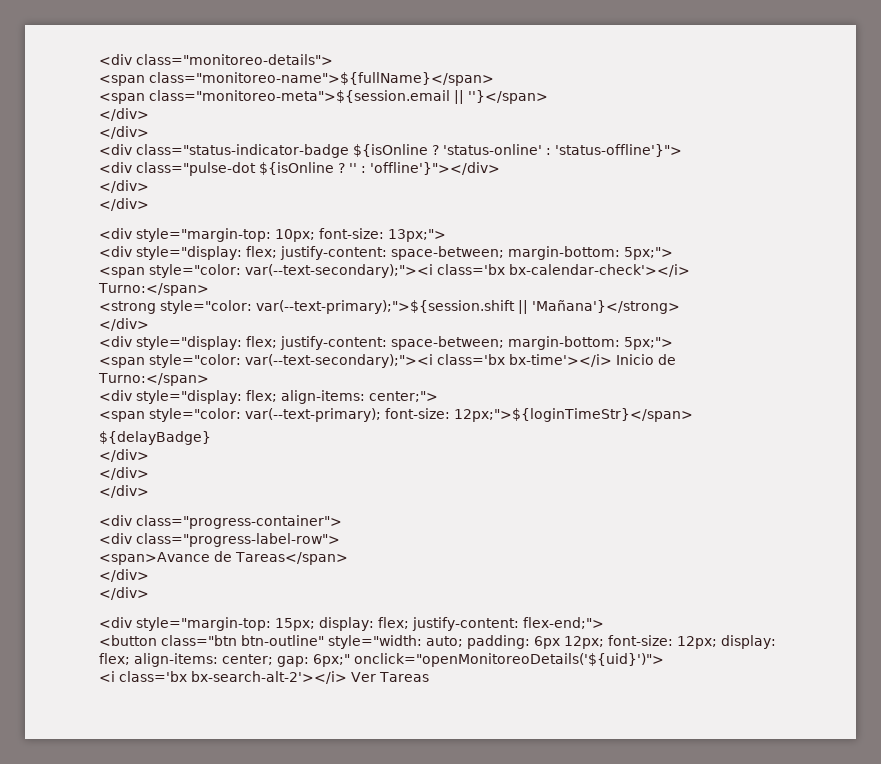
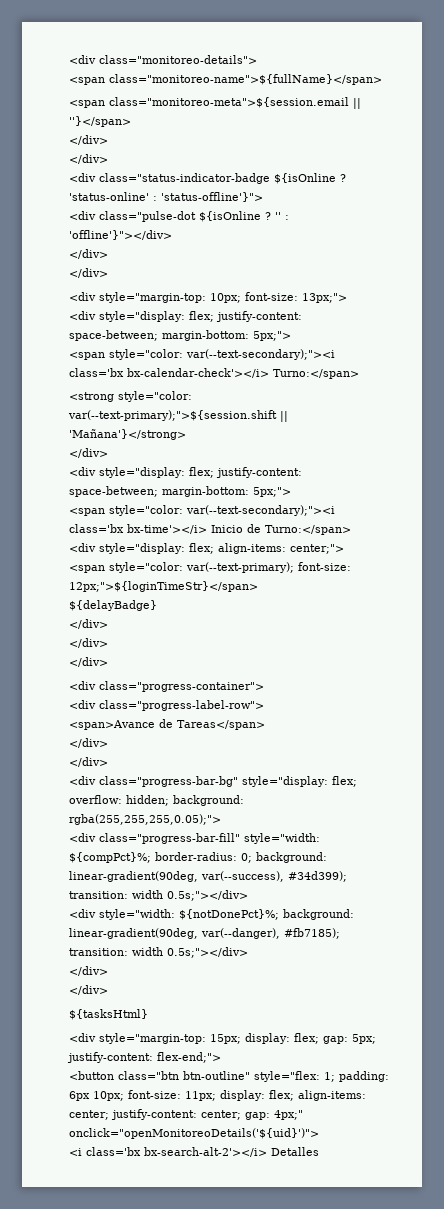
+ <div class="progress-bar-bg" style="display: flex; overflow: hidden; background: rgba(255,255,255,0.05);">
+ <div class="progress-bar-fill" style="width: ${compPct}%; border-radius: 0; background: linear-gradient(90deg, var(--success), #34d399); transition: width 0.5s;"></div>
+ <div style="width: ${notDonePct}%; background: linear-gradient(90deg, var(--danger), #fb7185); transition: width 0.5s;"></div>
+ </div>
+ </div>
+ ${tasksHtml}
- <div style="margin-top: 15px; display: flex; justify-content: flex-end;">
+ <div style="margin-top: 15px; display: flex; gap: 5px; justify-content: flex-end;">
- <button class="btn btn-outline" style="width: auto; padding: 6px 12px; font-size: 12px; display: flex; align-items: center; gap: 6px;" onclick="openMonitoreoDetails('${uid}')">
+ <button class="btn btn-outline" style="flex: 1; padding: 6px 10px; font-size: 11px; display: flex; align-items: center; justify-content: center; gap: 4px;" onclick="openMonitoreoDetails('${uid}')">
- <i class='bx bx-search-alt-2'></i> Ver Tareas
+ <i class='bx bx-search-alt-2'></i> Detalles

